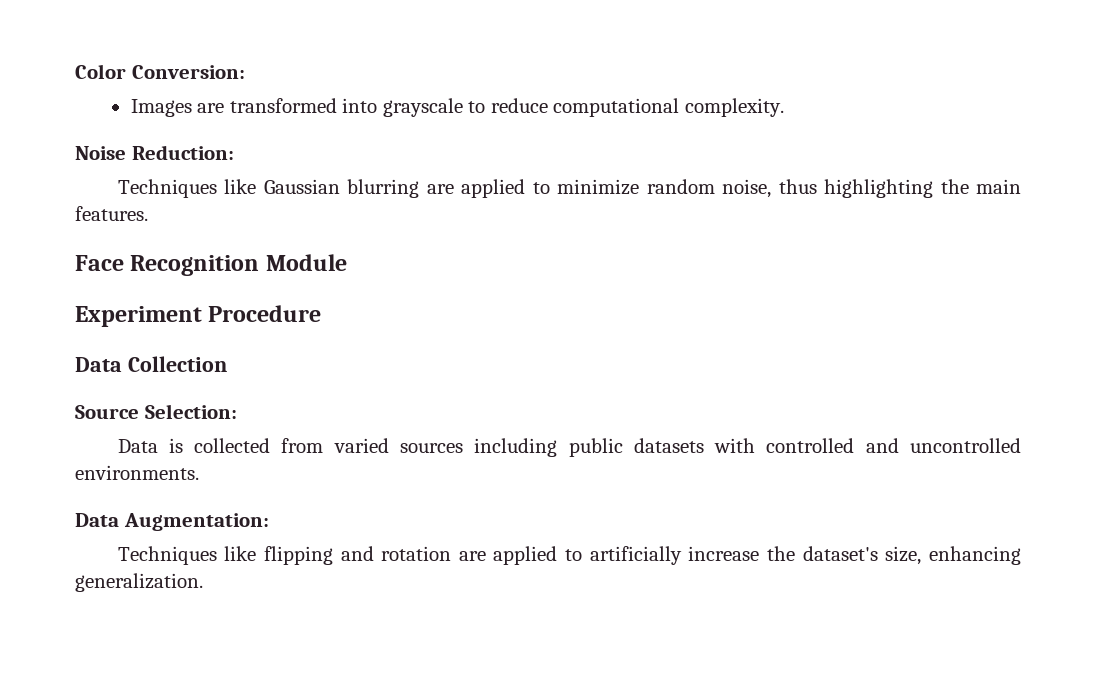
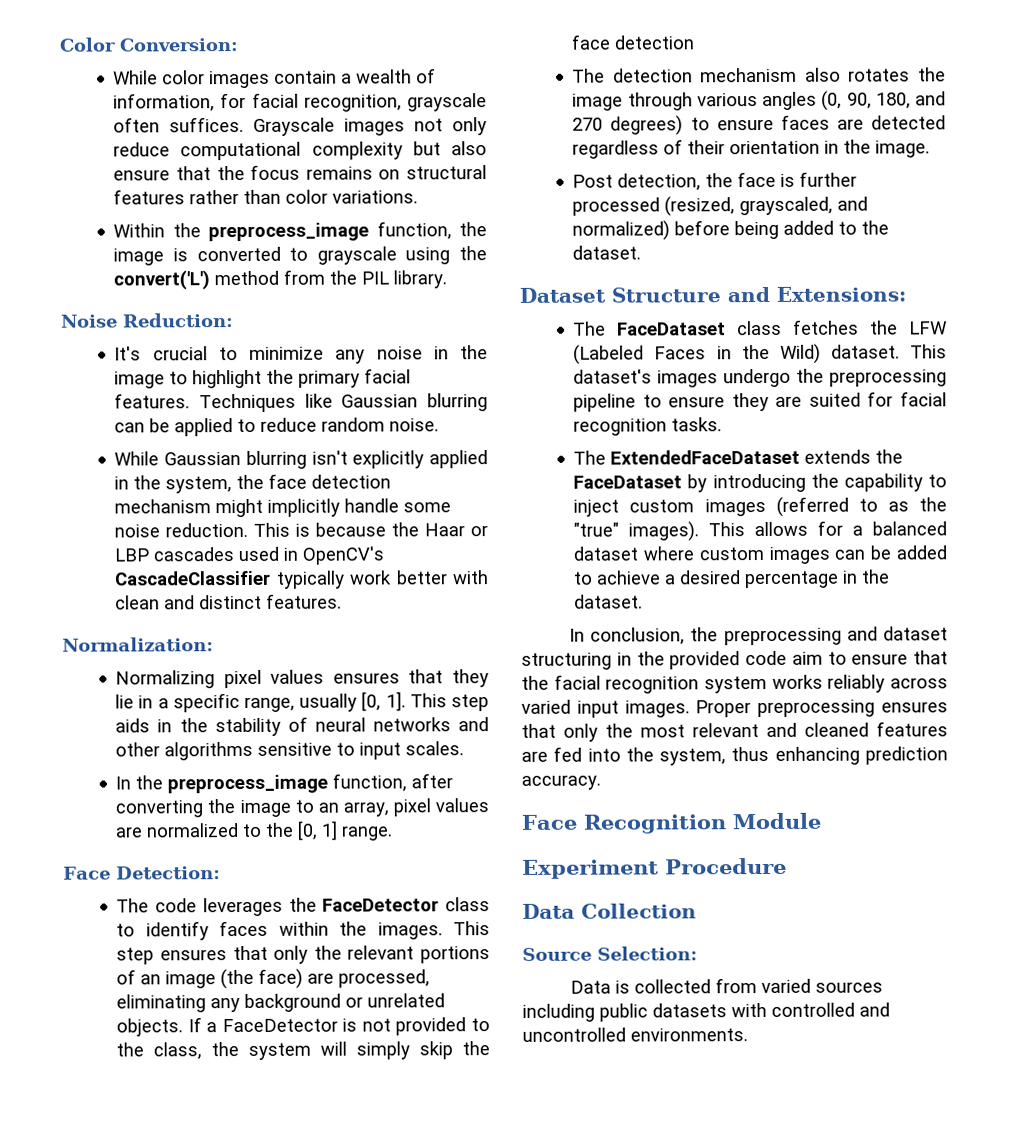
- Images are transformed into grayscale to reduce computational complexity.
+ While color images contain a wealth of information, for facial recognition, grayscale often suffices. Grayscale images not only reduce computational complexity but also ensure that the focus remains on structural features rather than color variations.
+ Within the preprocess_image function, the image is converted to grayscale using the convert('L') method from the PIL library.
  Noise Reduction:
- Techniques like Gaussian blurring are applied to minimize random noise, thus highlighting the main features.
+ It's crucial to minimize any noise in the image to highlight the primary facial features. Techniques like Gaussian blurring can be applied to reduce random noise.
+ While Gaussian blurring isn't explicitly applied in the system, the face detection mechanism might implicitly handle some noise reduction. This is because the Haar or LBP cascades used in OpenCV's CascadeClassifier typically work better with clean and distinct features.
+ Normalization:
+ Normalizing pixel values ensures that they lie in a specific range, usually [0, 1]. This step aids in the stability of neural networks and other algorithms sensitive to input scales.
+ In the preprocess_image function, after converting the image to an array, pixel values are normalized to the [0, 1] range.
+ Face Detection:
+ The code leverages the FaceDetector class to identify faces within the images. This step ensures that only the relevant portions of an image (the face) are processed, eliminating any background or unrelated objects. If a FaceDetector is not provided to the class, the system will simply skip the face detection
+ The detection mechanism also rotates the image through various angles (0, 90, 180, and 270 degrees) to ensure faces are detected regardless of their orientation in the image.
+ Post detection, the face is further processed (resized, grayscaled, and normalized) before being added to the dataset.
+ Dataset Structure and Extensions:
+ The FaceDataset class fetches the LFW (Labeled Faces in the Wild) dataset. This dataset's images undergo the preprocessing pipeline to ensure they are suited for facial recognition tasks.
+ The ExtendedFaceDataset extends the FaceDataset by introducing the capability to inject custom images (referred to as the "true" images). This allows for a balanced dataset where custom images can be added to achieve a desired percentage in the dataset.
+ In conclusion, the preprocessing and dataset structuring in the provided code aim to ensure that the facial recognition system works reliably across varied input images. Proper preprocessing ensures that only the most relevant and cleaned features are fed into the system, thus enhancing prediction accuracy.
- Data Augmentation:
- Techniques like flipping and rotation are applied to artificially increase the dataset's size, enhancing generalization.

